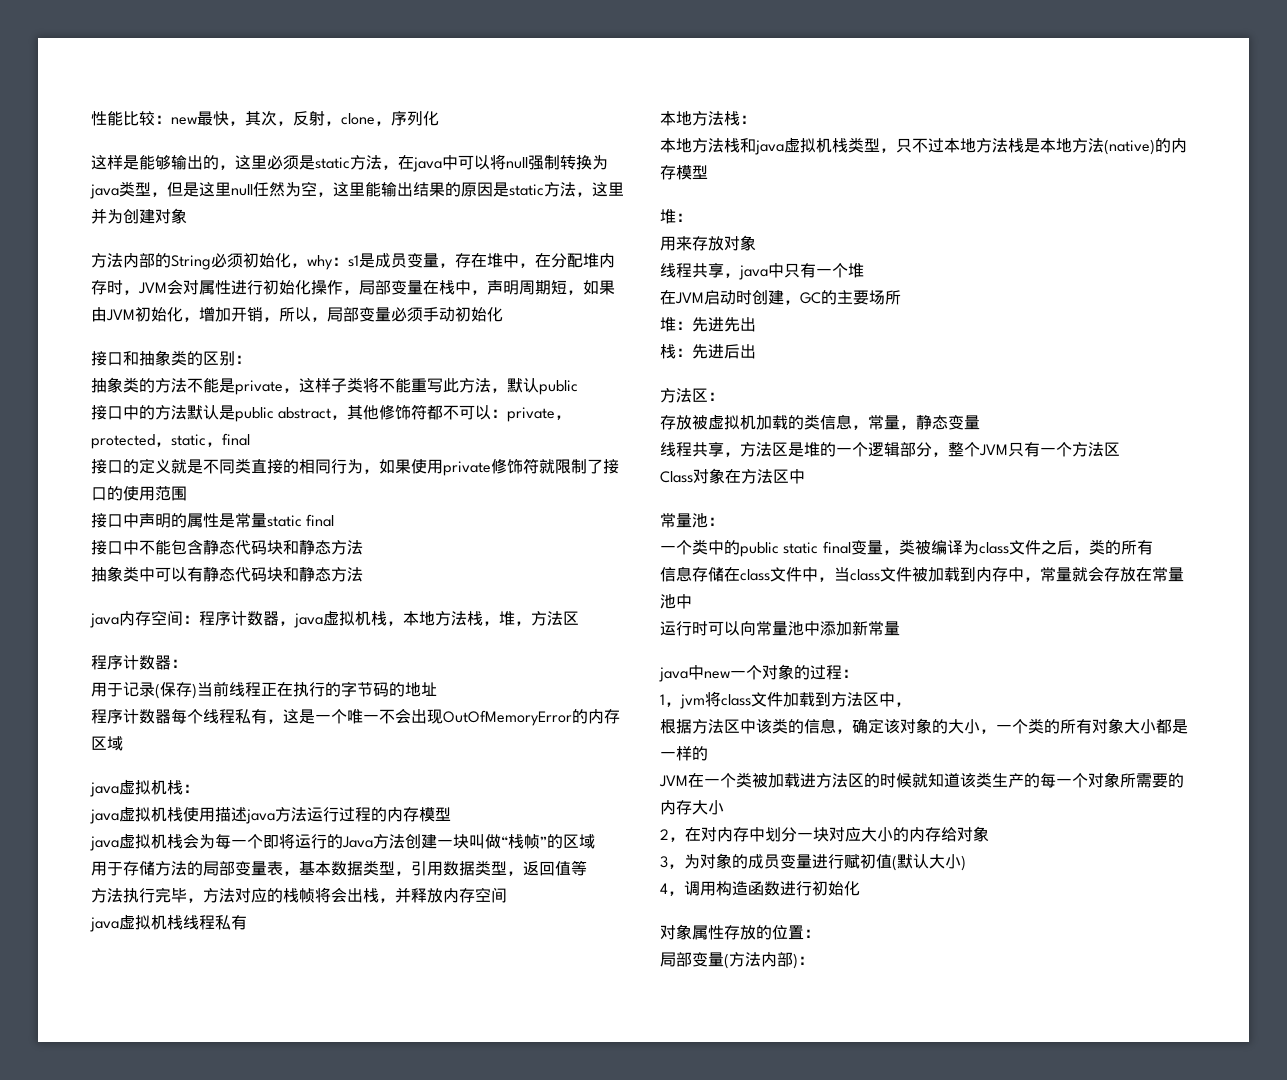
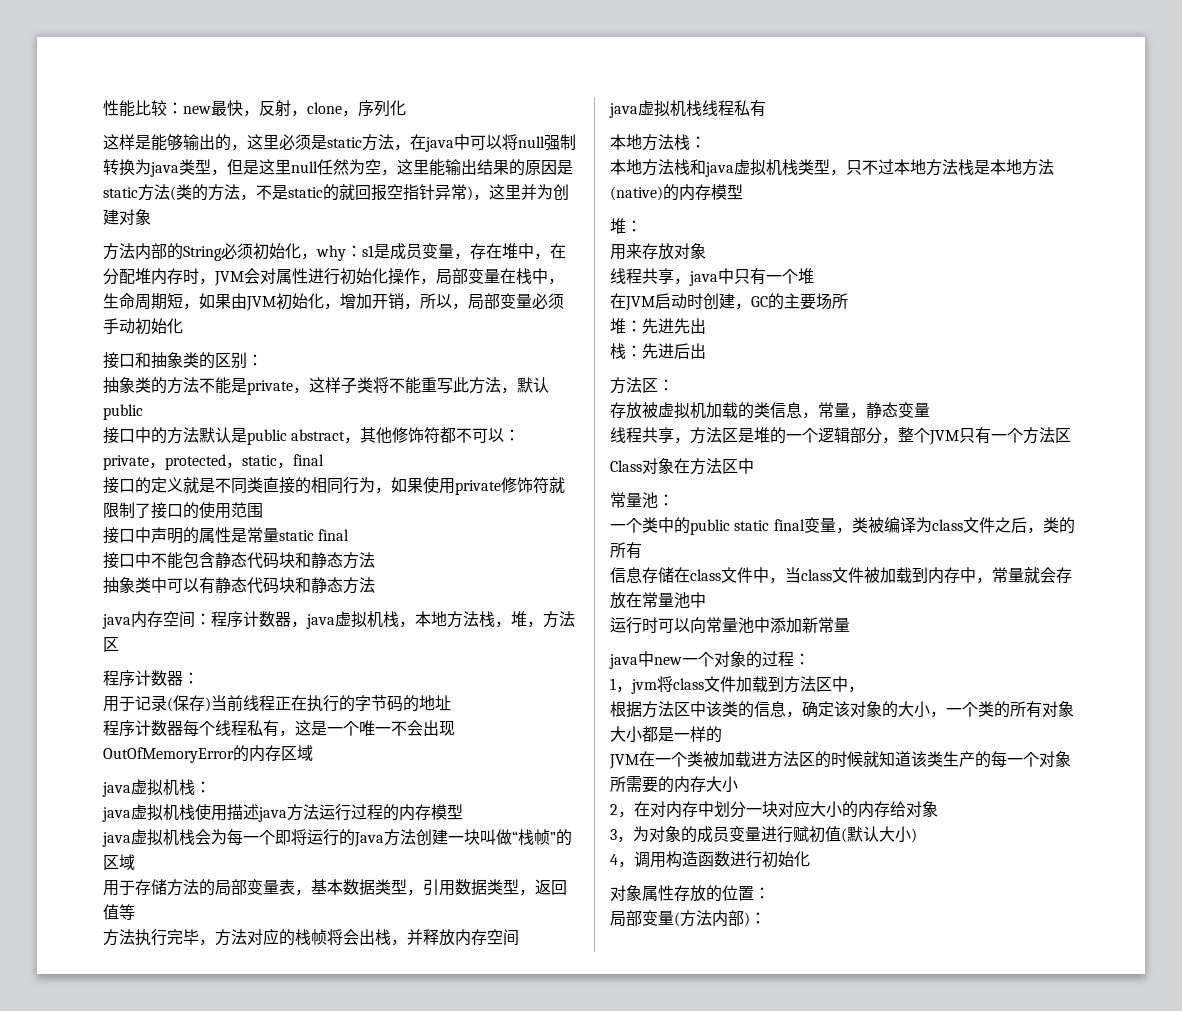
- 性能比较：new最快，其次，反射，clone，序列化
+ 性能比较：new最快，反射，clone，序列化
- 这样是能够输出的，这里必须是static方法，在java中可以将null强制转换为java类型，但是这里null任然为空，这里能输出结果的原因是static方法，这里并为创建对象
+ 这样是能够输出的，这里必须是static方法，在java中可以将null强制转换为java类型，但是这里null任然为空，这里能输出结果的原因是static方法(类的方法，不是static的就回报空指针异常)，这里并为创建对象
- 方法内部的String必须初始化，why：s1是成员变量，存在堆中，在分配堆内存时，JVM会对属性进行初始化操作，局部变量在栈中，声明周期短，如果由JVM初始化，增加开销，所以，局部变量必须手动初始化
+ 方法内部的String必须初始化，why：s1是成员变量，存在堆中，在分配堆内存时，JVM会对属性进行初始化操作，局部变量在栈中，生命周期短，如果由JVM初始化，增加开销，所以，局部变量必须手动初始化

